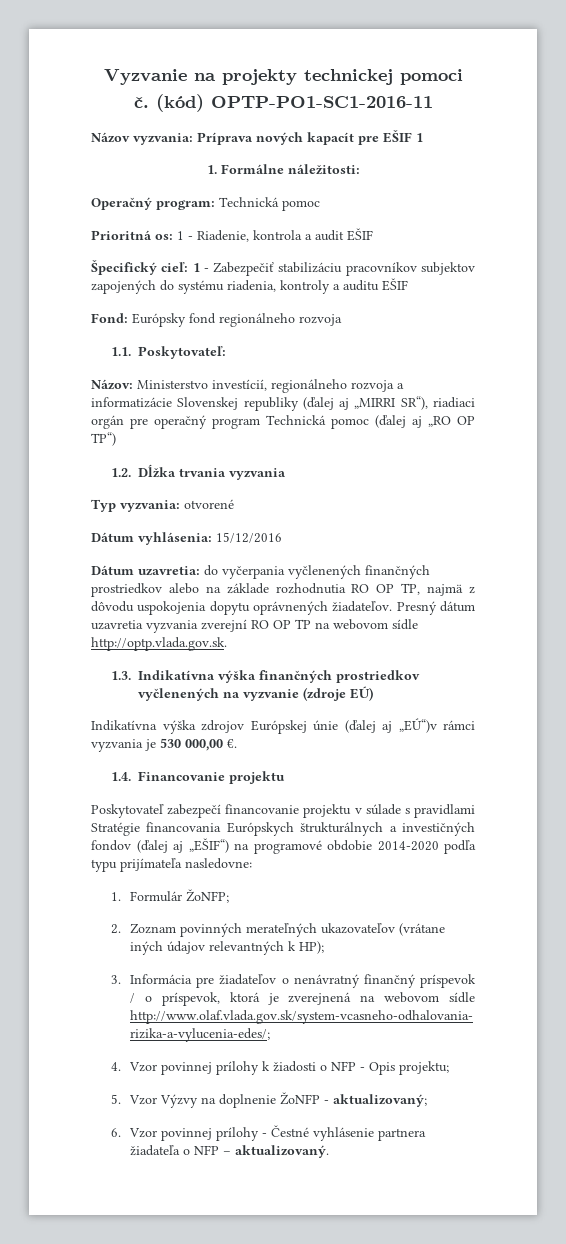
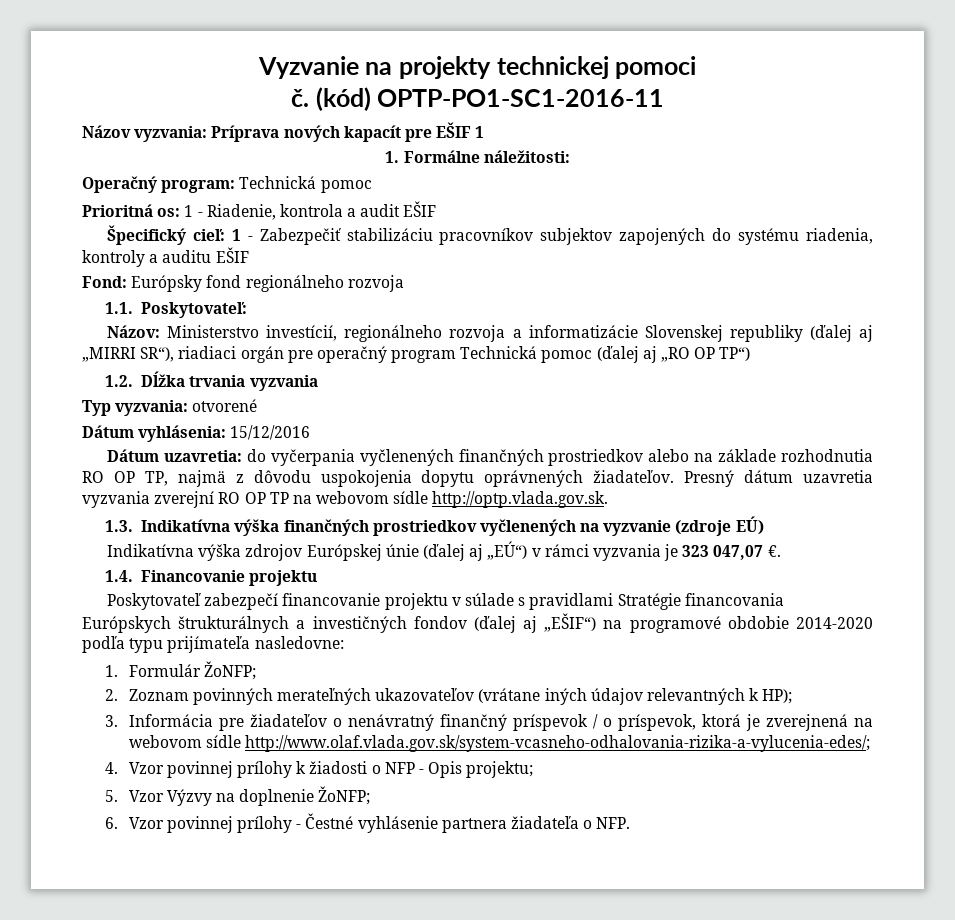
- Indikatívna výška zdrojov Európskej únie (ďalej aj „EÚ“)v rámci vyzvania je 530 000,00 €.
+ Indikatívna výška zdrojov Európskej únie (ďalej aj „EÚ“) v rámci vyzvania je 323 047,07 €.
- 5. Vzor Výzvy na doplnenie ŽoNFP - aktualizovaný;
+ 5. Vzor Výzvy na doplnenie ŽoNFP;
- 6. Vzor povinnej prílohy - Čestné vyhlásenie partnera žiadateľa o NFP – aktualizovaný.
+ 6. Vzor povinnej prílohy - Čestné vyhlásenie partnera žiadateľa o NFP.

